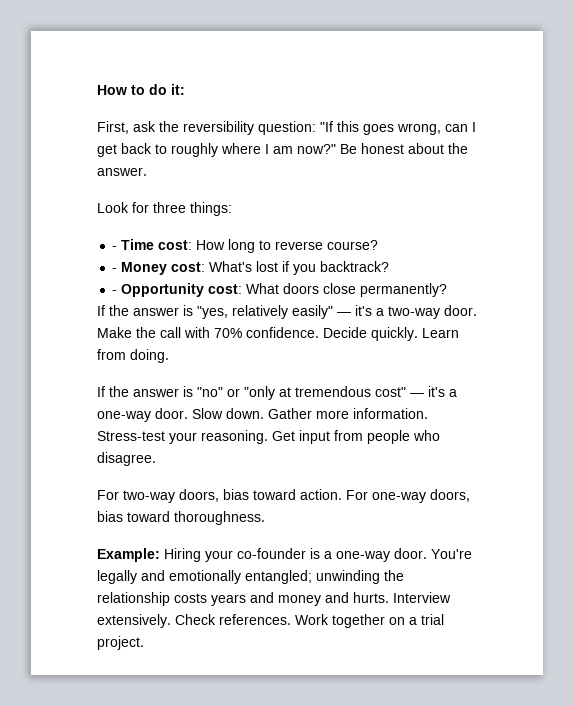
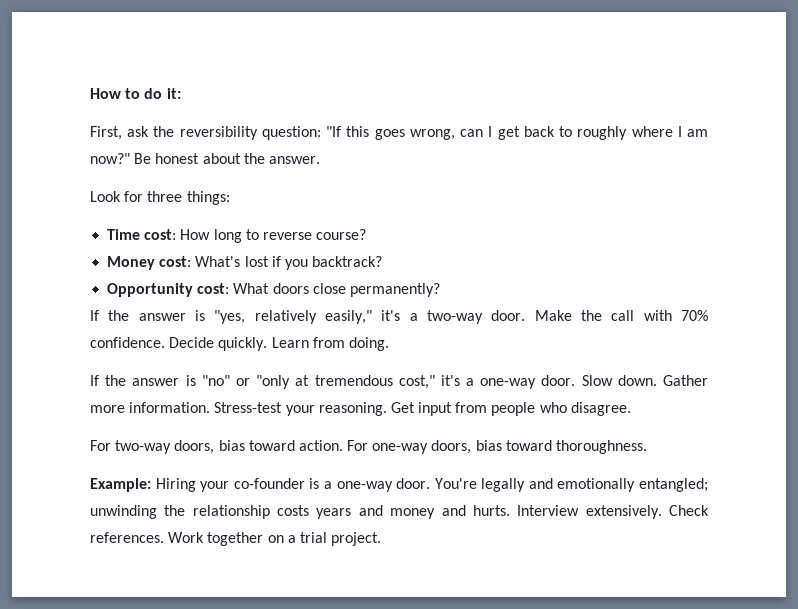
- - Time cost: How long to reverse course?
+ Time cost: How long to reverse course?
- - Money cost: What's lost if you backtrack?
+ Money cost: What's lost if you backtrack?
- - Opportunity cost: What doors close permanently?
+ Opportunity cost: What doors close permanently?
- If the answer is "yes, relatively easily" — it's a two-way door.
+ If the answer is "yes, relatively easily," it's a two-way door.
- If the answer is "no" or "only at tremendous cost" — it's a one-way door.
+ If the answer is "no" or "only at tremendous cost," it's a one-way door.

